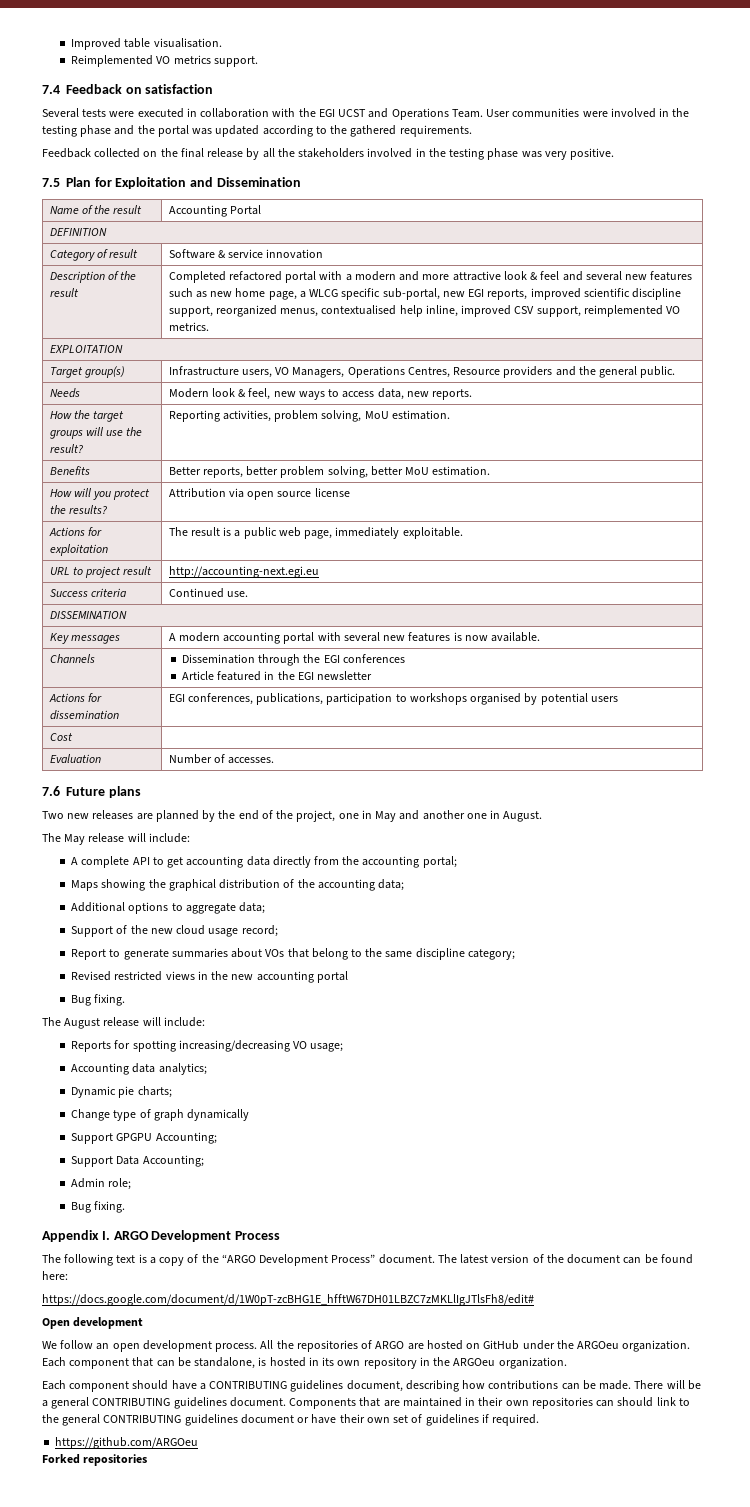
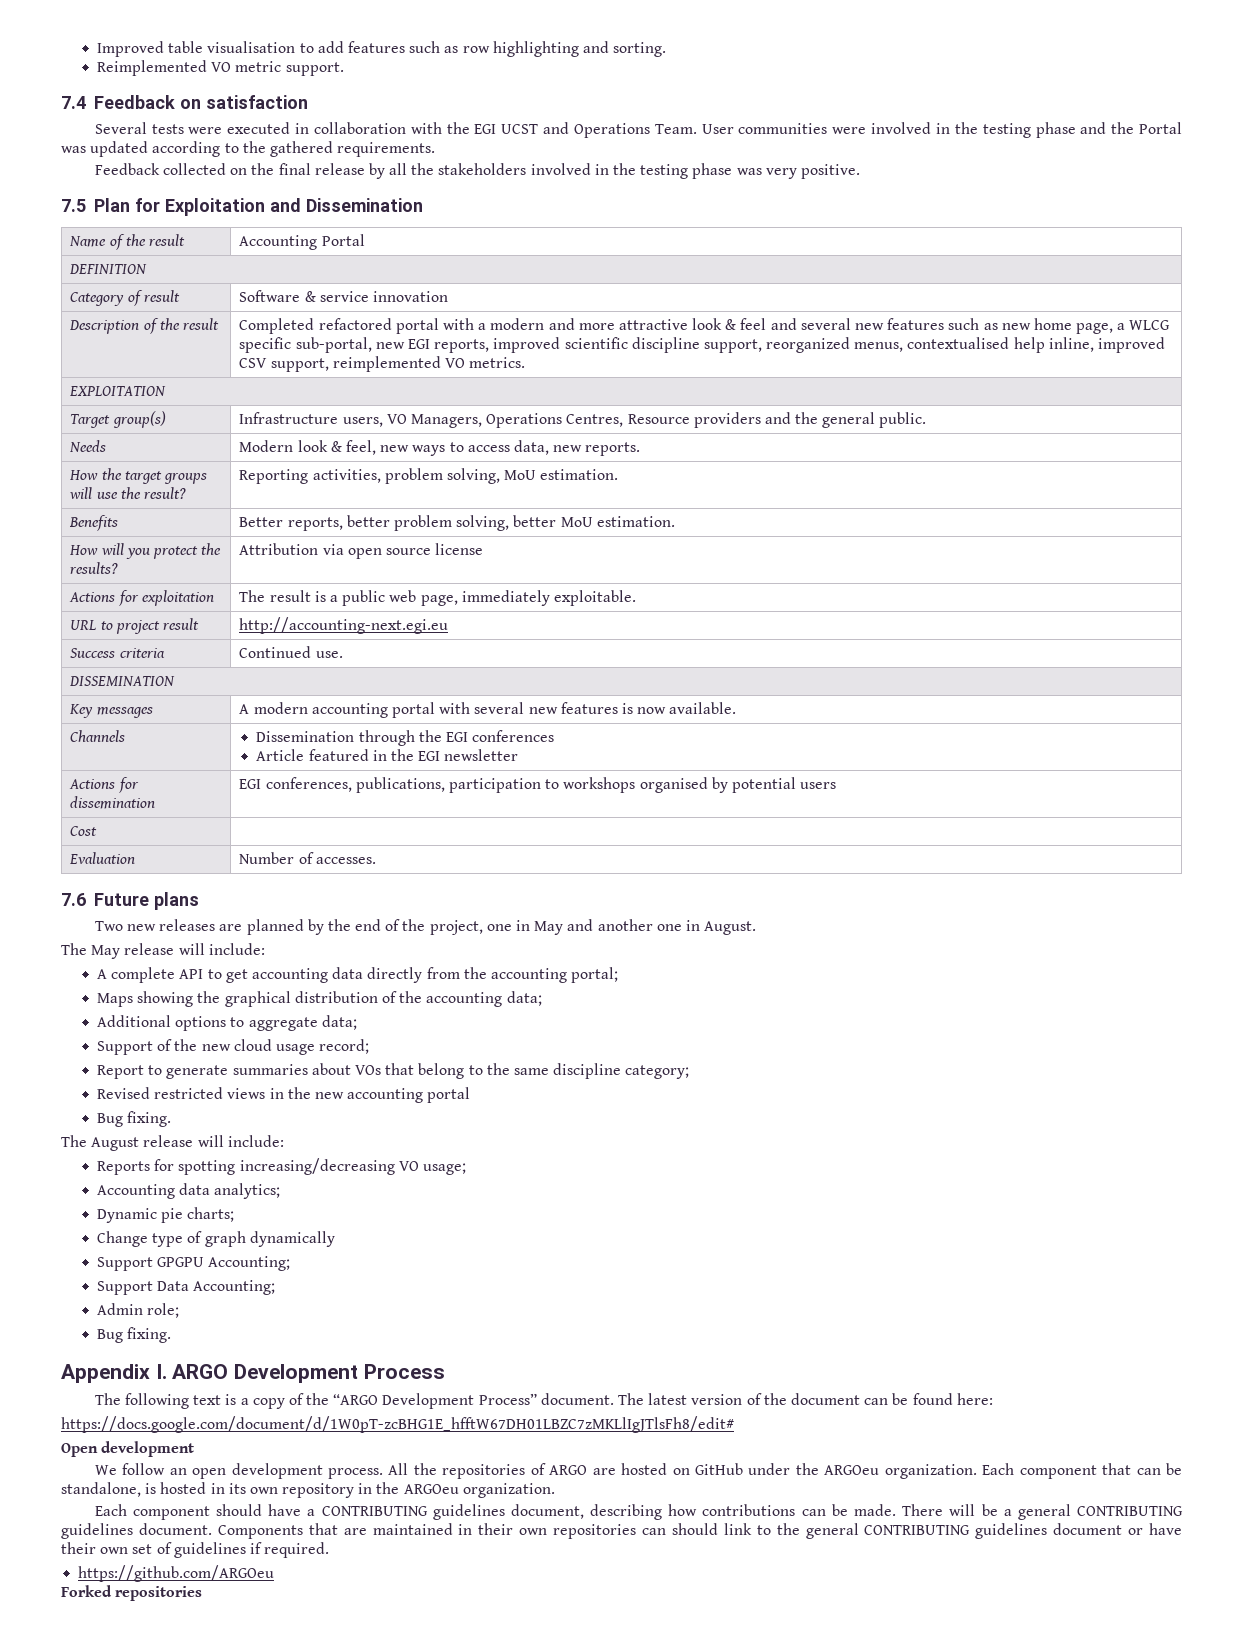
- Improved table visualisation.
+ Improved table visualisation to add features such as row highlighting and sorting.
- Reimplemented VO metrics support.
+ Reimplemented VO metric support.
- User communities were involved in the testing phase and the portal was updated according to the gathered requirements.
+ User communities were involved in the testing phase and the Portal was updated according to the gathered requirements.

